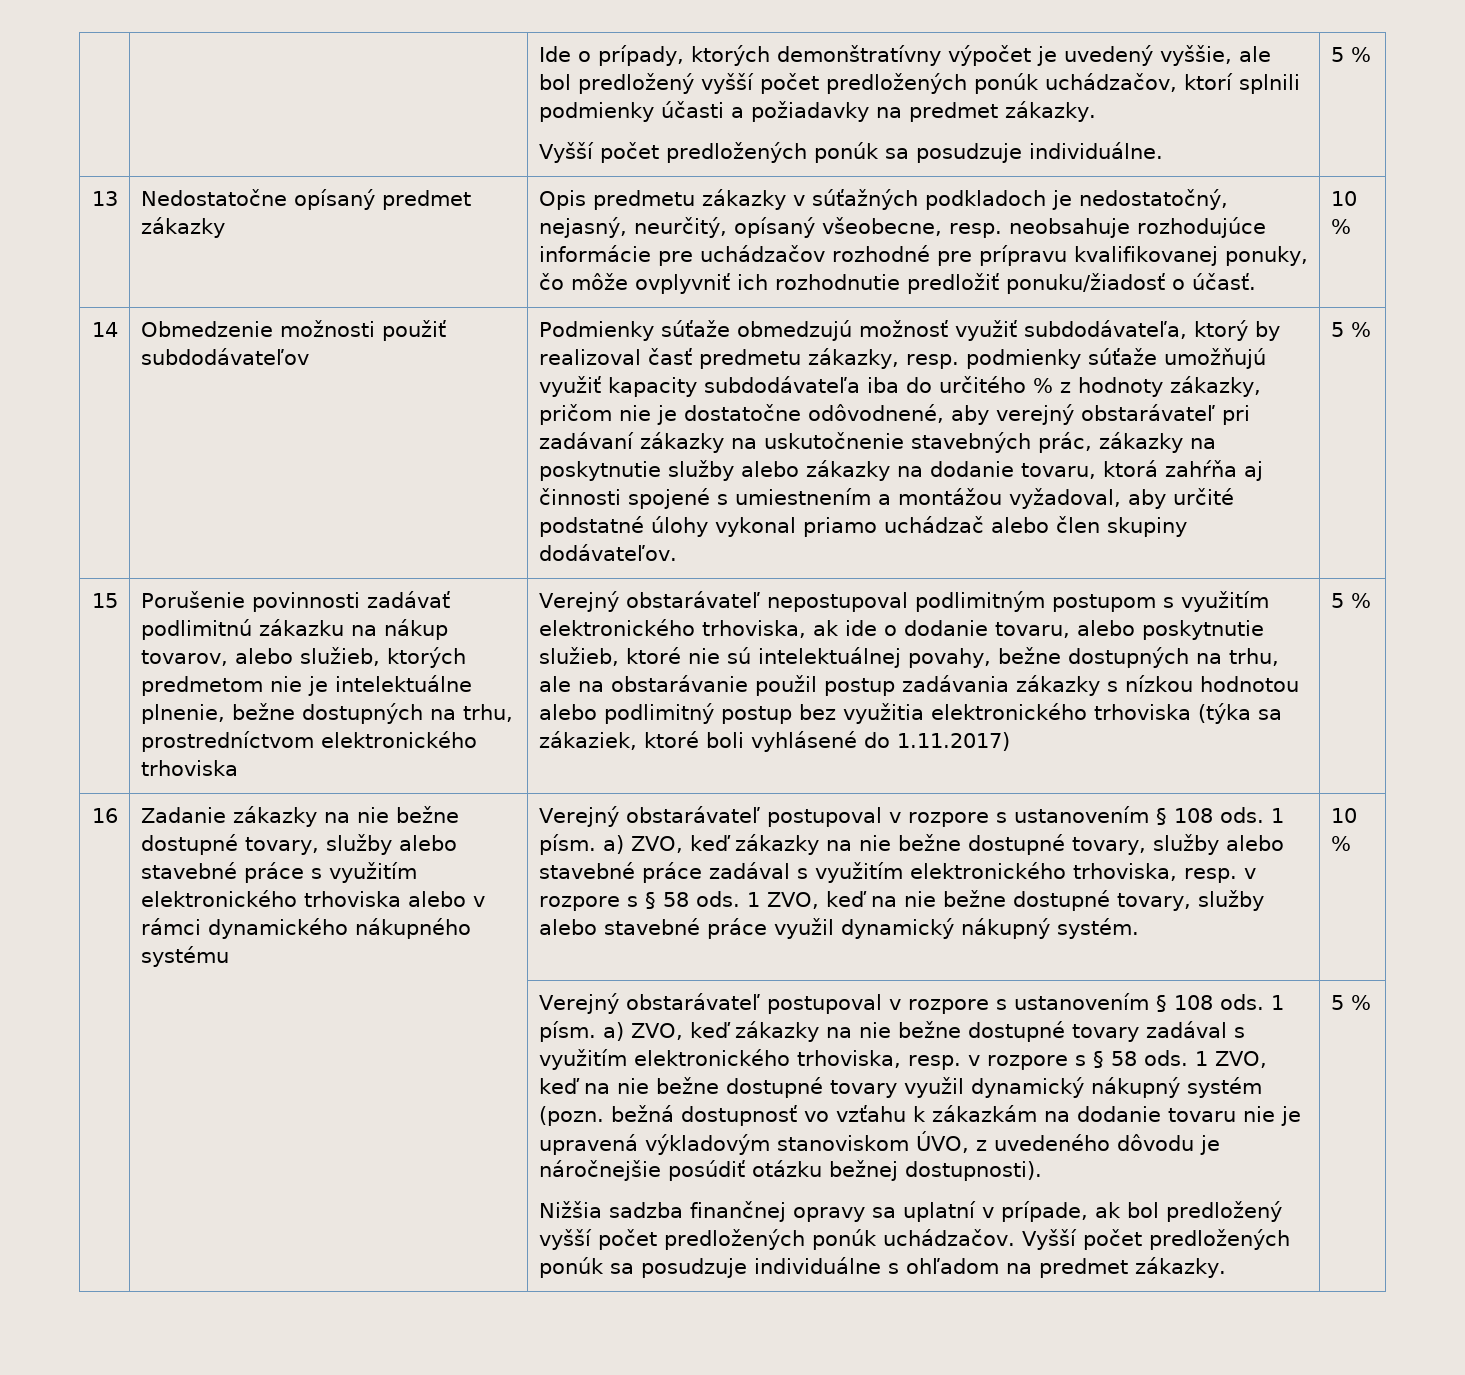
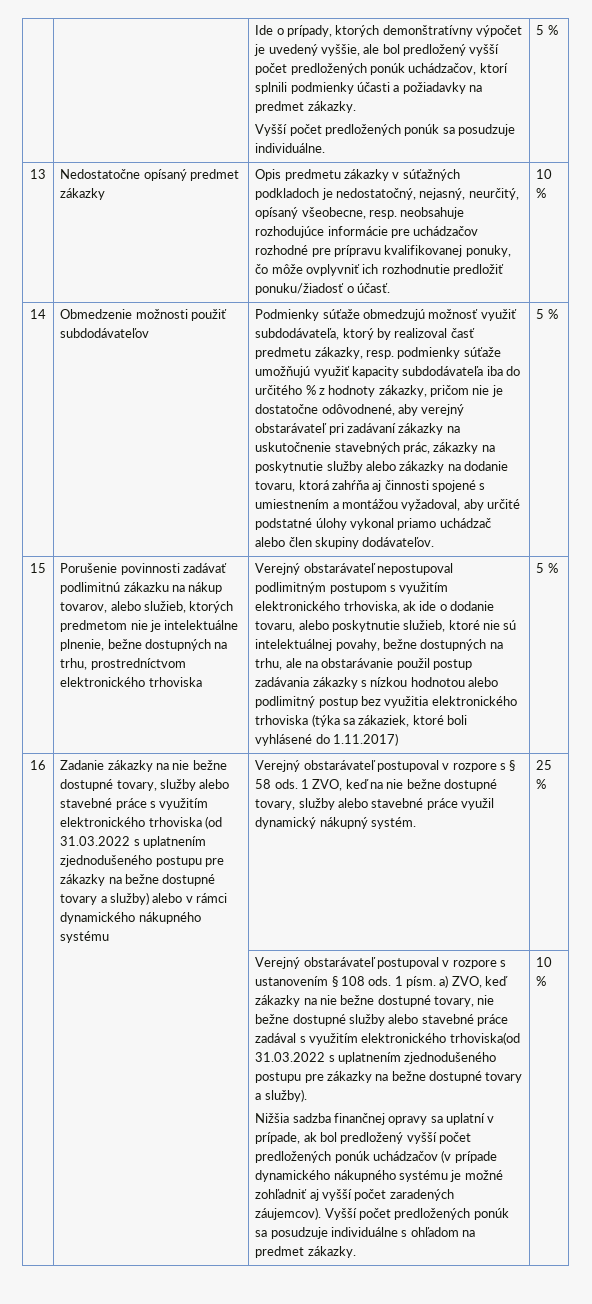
- Zadanie zákazky na nie bežne dostupné tovary, služby alebo stavebné práce s využitím elektronického trhoviska alebo v rámci dynamického nákupného systému
+ Zadanie zákazky na nie bežne dostupné tovary, služby alebo stavebné práce s využitím elektronického trhoviska (od 31.03.2022 s uplatnením zjednodušeného postupu pre zákazky na bežne dostupné tovary a služby) alebo v rámci dynamického nákupného systému
- Verejný obstarávateľ postupoval v rozpore s ustanovením § 108 ods. 1 písm. a) ZVO, keď zákazky na nie bežne dostupné tovary, služby alebo stavebné práce zadával s využitím elektronického trhoviska, resp. v rozpore s § 58 ods.
+ Verejný obstarávateľ postupoval v rozpore s § 58 ods.
- 1 ZVO, keď na nie bežne dostupné tovary, služby alebo stavebné práce využil dynamický nákupný systém. | 10 %
+ 1 ZVO, keď na nie bežne dostupné tovary, služby alebo stavebné práce využil dynamický nákupný systém. | 25 %
- 1 písm. a) ZVO, keď zákazky na nie bežne dostupné tovary zadával s využitím elektronického trhoviska, resp. v rozpore s § 58 ods. 1 ZVO, keď na nie bežne dostupné tovary využil dynamický nákupný systém (pozn. bežná dostupnosť vo vzťahu k zákazkám na dodanie tovaru nie je upravená výkladovým stanoviskom ÚVO, z uvedeného dôvodu je náročnejšie posúdiť otázku bežnej dostupnosti).
+ 1 písm. a) ZVO, keď zákazky na nie bežne dostupné tovary, nie bežne dostupné služby alebo stavebné práce zadával s využitím elektronického trhoviska(od 31.03.2022 s uplatnením zjednodušeného postupu pre zákazky na bežne dostupné tovary a služby).
- Nižšia sadzba finančnej opravy sa uplatní v prípade, ak bol predložený vyšší počet predložených ponúk uchádzačov.
+ Nižšia sadzba finančnej opravy sa uplatní v prípade, ak bol predložený vyšší počet predložených ponúk uchádzačov (v prípade dynamického nákupného systému je možné zohľadniť aj vyšší počet zaradených záujemcov).
- Vyšší počet predložených ponúk sa posudzuje individuálne s ohľadom na predmet zákazky. | 5 %
+ Vyšší počet predložených ponúk sa posudzuje individuálne s ohľadom na predmet zákazky. | 10 %

